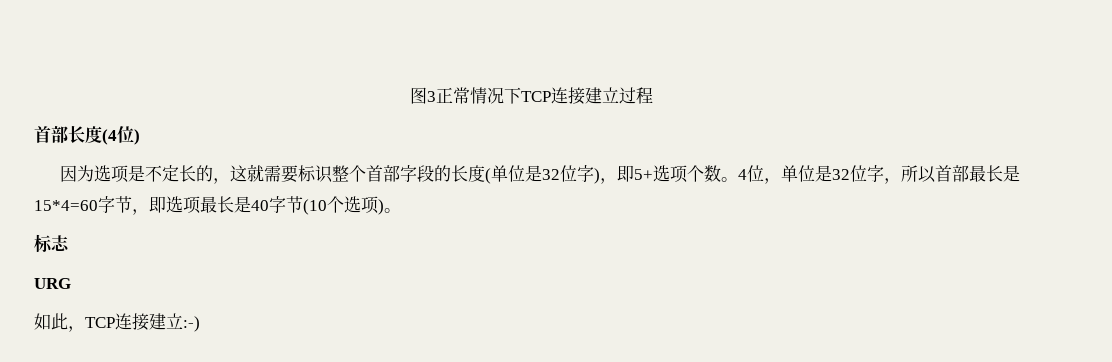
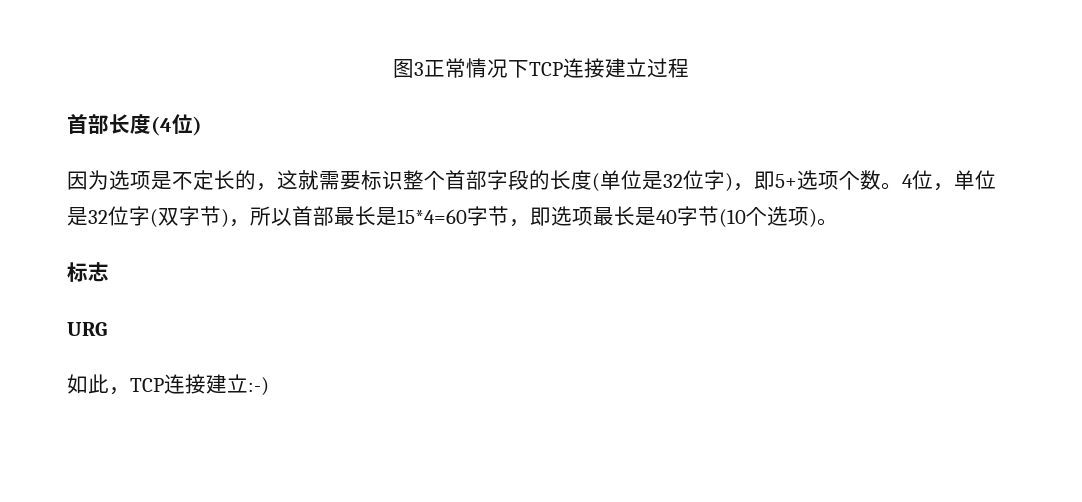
- 4位，单位是32位字，所以首部最长是15*4=60字节，即选项最长是40字节(10个选项)。
+ 4位，单位是32位字(双字节)，所以首部最长是15*4=60字节，即选项最长是40字节(10个选项)。

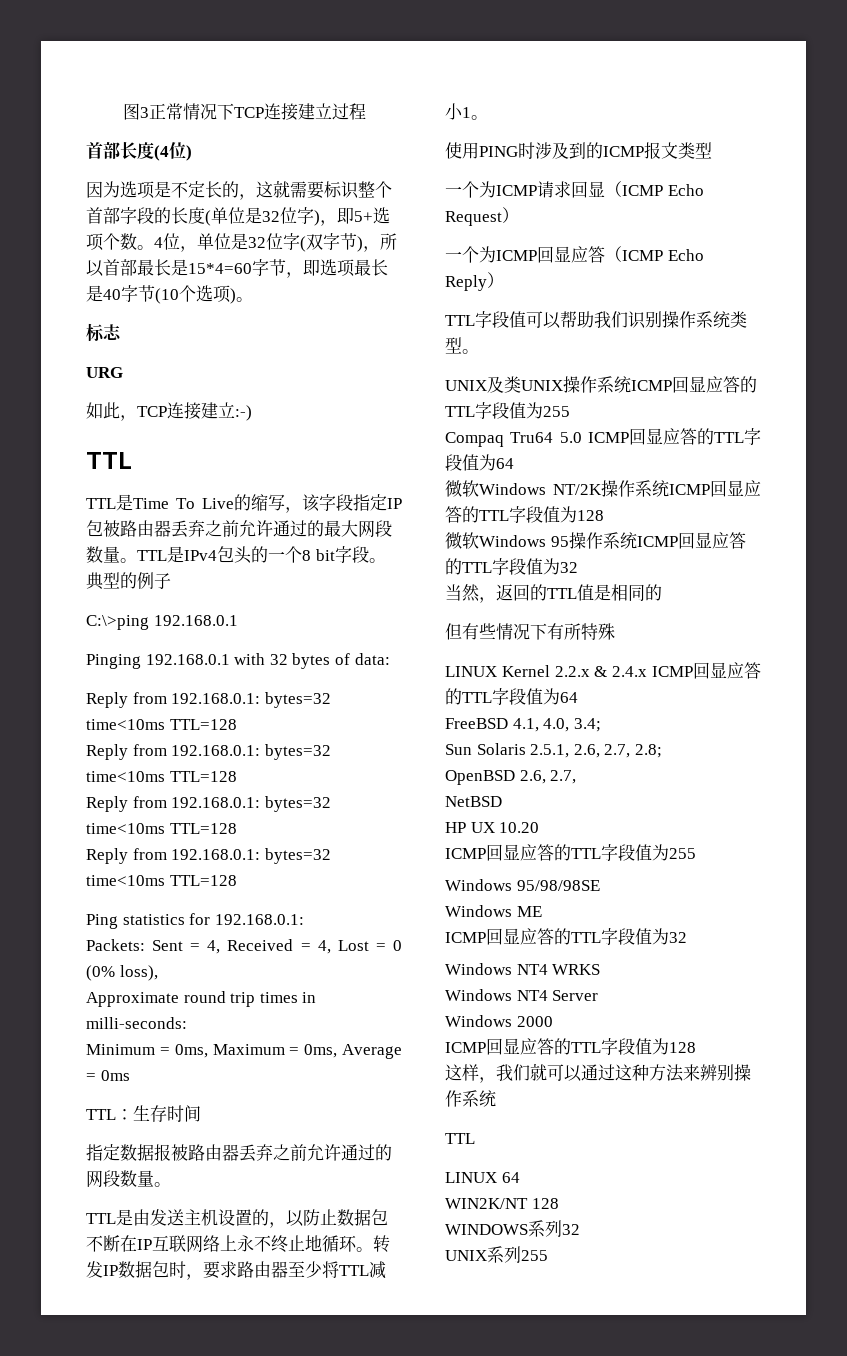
  如此，TCP连接建立:-)
+ TTL
+ TTL是Time To Live的缩写，该字段指定IP包被路由器丢弃之前允许通过的最大网段数量。TTL是IPv4包头的一个8 bit字段。典型的例子
+ C:\>ping 192.168.0.1
+ Pinging 192.168.0.1 with 32 bytes of data:
+ Reply from 192.168.0.1: bytes=32 time<10ms TTL=128
+ Reply from 192.168.0.1: bytes=32 time<10ms TTL=128
+ Reply from 192.168.0.1: bytes=32 time<10ms TTL=128
+ Reply from 192.168.0.1: bytes=32 time<10ms TTL=128
+ Ping statistics for 192.168.0.1:
+ Packets: Sent = 4, Received = 4, Lost = 0 (0% loss),
+ Approximate round trip times in milli-seconds:
+ Minimum = 0ms, Maximum = 0ms, Average = 0ms
+ TTL：生存时间
+ 指定数据报被路由器丢弃之前允许通过的网段数量。
+ TTL是由发送主机设置的，以防止数据包不断在IP互联网络上永不终止地循环。转发IP数据包时，要求路由器至少将TTL减小1。
+ 使用PING时涉及到的ICMP报文类型
+ 一个为ICMP请求回显（ICMP Echo Request）
+ 一个为ICMP回显应答（ICMP Echo Reply）
+ TTL字段值可以帮助我们识别操作系统类型。
+ UNIX及类UNIX操作系统ICMP回显应答的TTL字段值为255
+ Compaq Tru64 5.0 ICMP回显应答的TTL字段值为64
+ 微软Windows NT/2K操作系统ICMP回显应答的TTL字段值为128
+ 微软Windows 95操作系统ICMP回显应答的TTL字段值为32
+ 当然，返回的TTL值是相同的
+ 但有些情况下有所特殊
+ LINUX Kernel 2.2.x & 2.4.x ICMP回显应答的TTL字段值为64
+ FreeBSD 4.1, 4.0, 3.4;
+ Sun Solaris 2.5.1, 2.6, 2.7, 2.8;
+ OpenBSD 2.6, 2.7,
+ NetBSD
+ HP UX 10.20
+ ICMP回显应答的TTL字段值为255
+ Windows 95/98/98SE
+ Windows ME
+ ICMP回显应答的TTL字段值为32
+ Windows NT4 WRKS
+ Windows NT4 Server
+ Windows 2000
+ ICMP回显应答的TTL字段值为128
+ 这样，我们就可以通过这种方法来辨别操作系统
+ TTL
+ LINUX 64
+ WIN2K/NT 128
+ WINDOWS系列32
+ UNIX系列255

